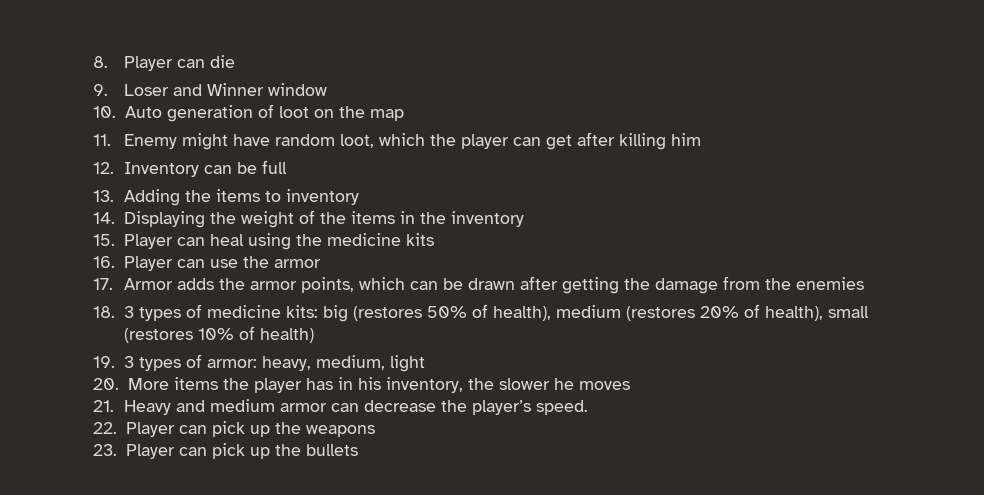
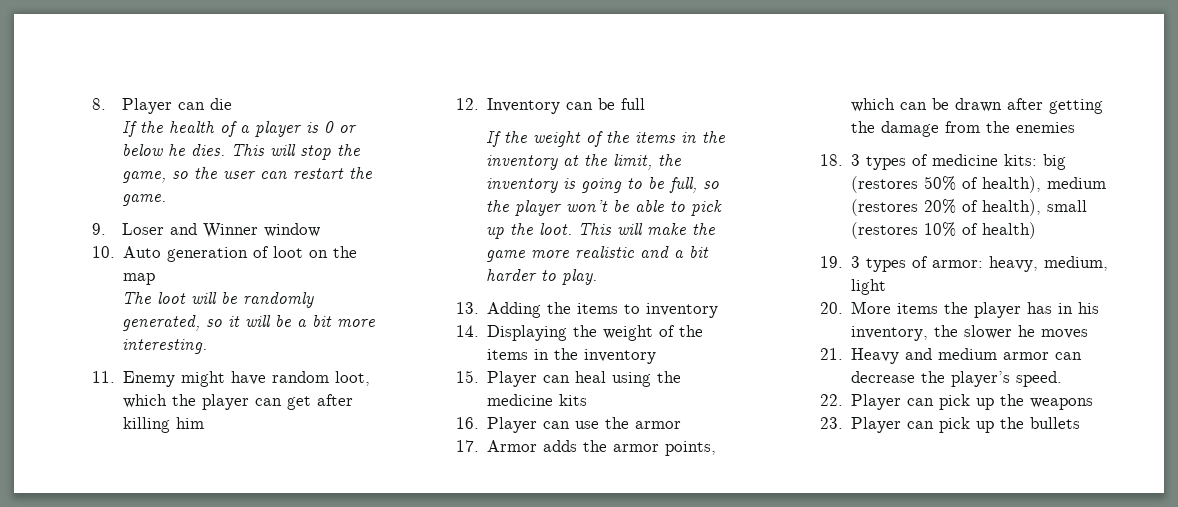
+ If the health of a player is 0 or below he dies. This will stop the game, so the user can restart the game.
+ The loot will be randomly generated, so it will be a bit more interesting.
+ If the weight of the items in the inventory at the limit, the inventory is going to be full, so the player won’t be able to pick up the loot. This will make the game more realistic and a bit harder to play.

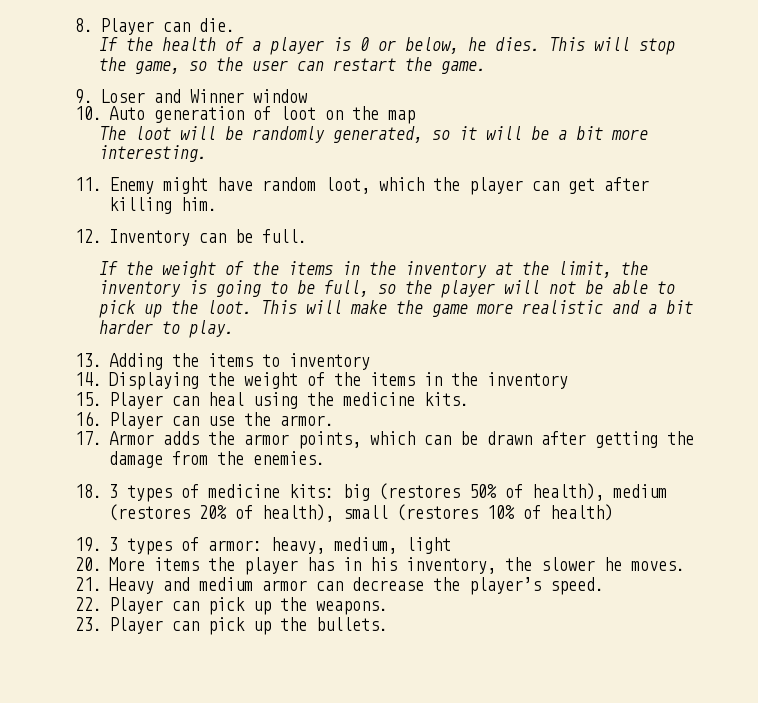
- 8. Player can die
+ 8. Player can die.
- If the health of a player is 0 or below he dies.
+ If the health of a player is 0 or below, he dies.
- 11. Enemy might have random loot, which the player can get after killing him
+ 11. Enemy might have random loot, which the player can get after killing him.
- 12. Inventory can be full
+ 12. Inventory can be full.
- If the weight of the items in the inventory at the limit, the inventory is going to be full, so the player won’t be able to pick up the loot.
+ If the weight of the items in the inventory at the limit, the inventory is going to be full, so the player will not be able to pick up the loot.
- 15. Player can heal using the medicine kits
+ 15. Player can heal using the medicine kits.
- 16. Player can use the armor
+ 16. Player can use the armor.
- 17. Armor adds the armor points, which can be drawn after getting the damage from the enemies
+ 17. Armor adds the armor points, which can be drawn after getting the damage from the enemies.
- 20. More items the player has in his inventory, the slower he moves
+ 20. More items the player has in his inventory, the slower he moves.
- 22. Player can pick up the weapons
+ 22. Player can pick up the weapons.
- 23. Player can pick up the bullets
+ 23. Player can pick up the bullets.

